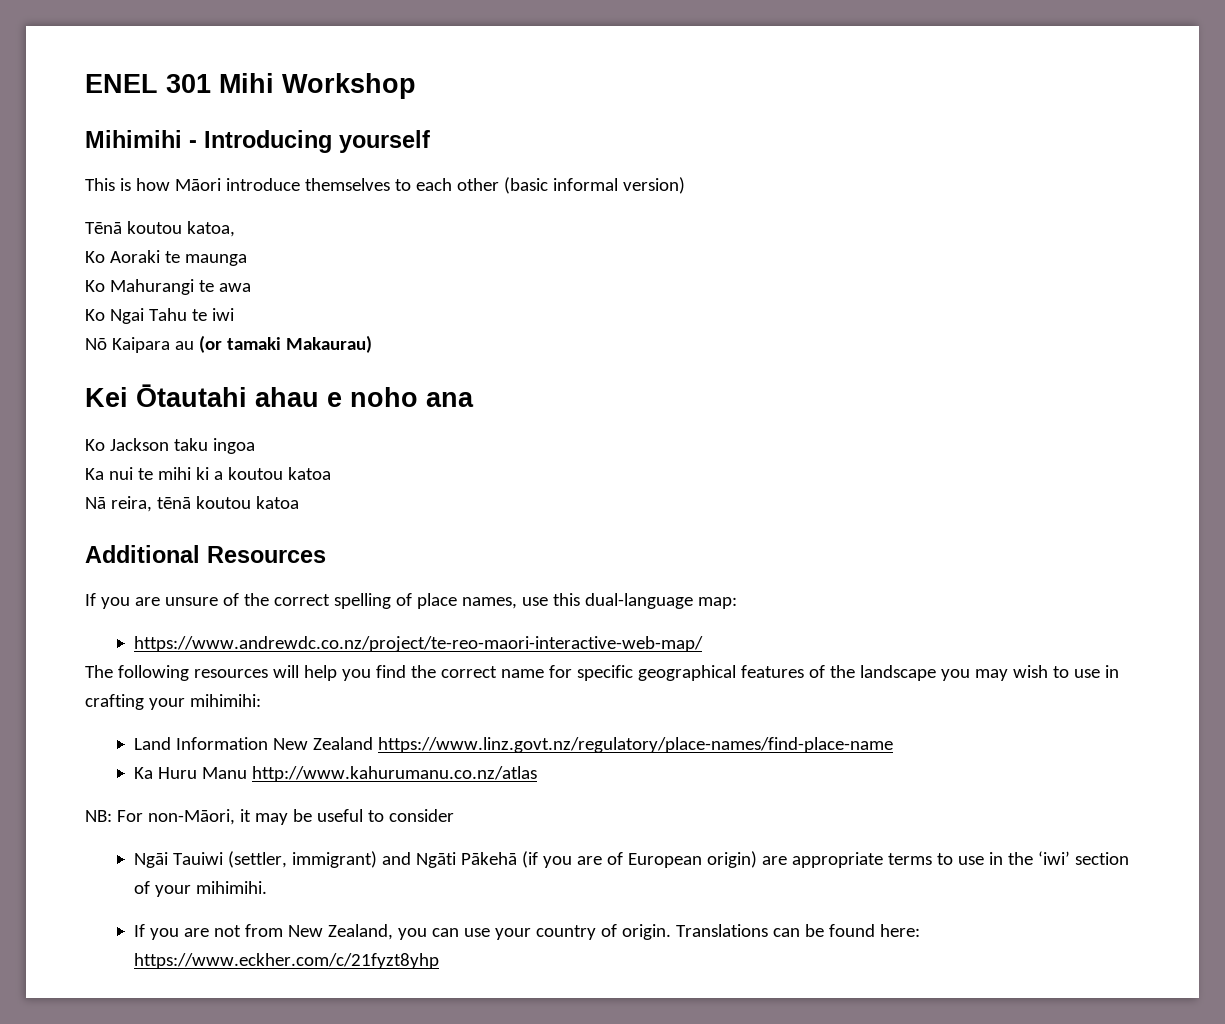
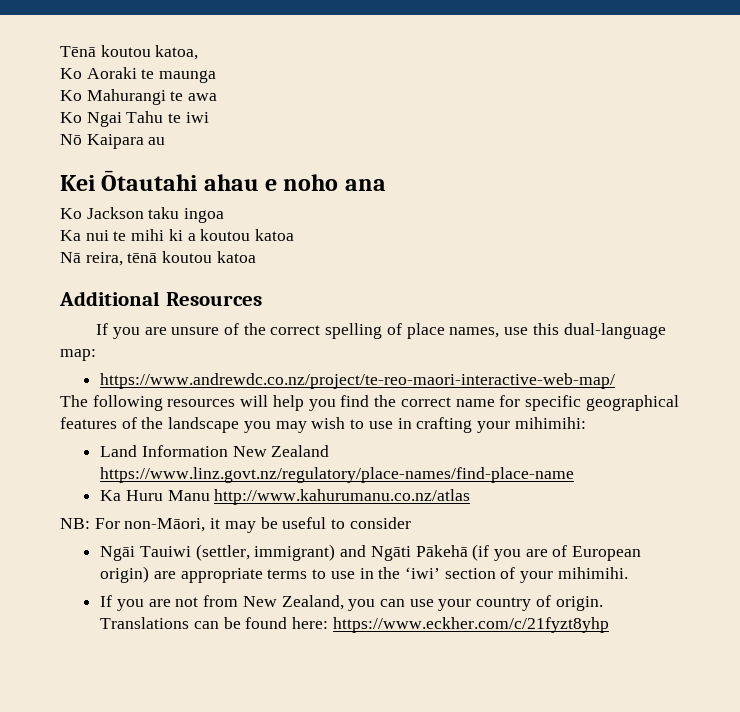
- ENEL 301 Mihi Workshop
- Mihimihi - Introducing yourself
- This is how Māori introduce themselves to each other (basic informal version)
- Nō Kaipara au (or tamaki Makaurau)
+ Nō Kaipara au

